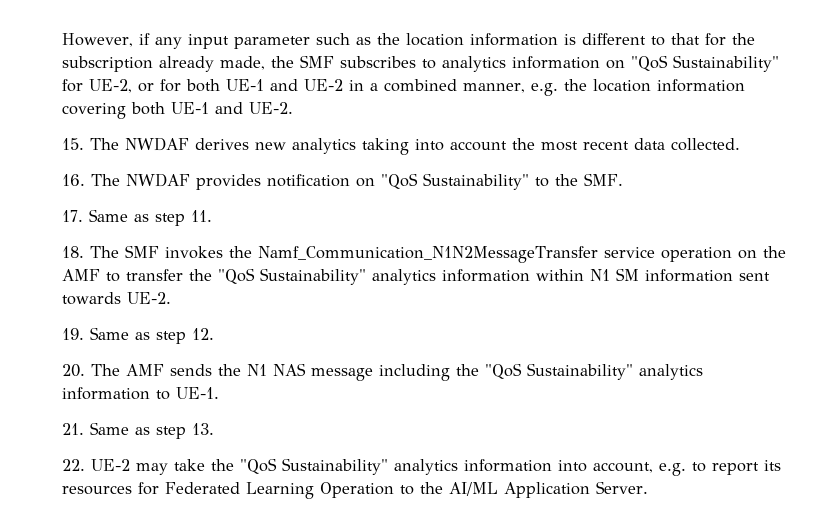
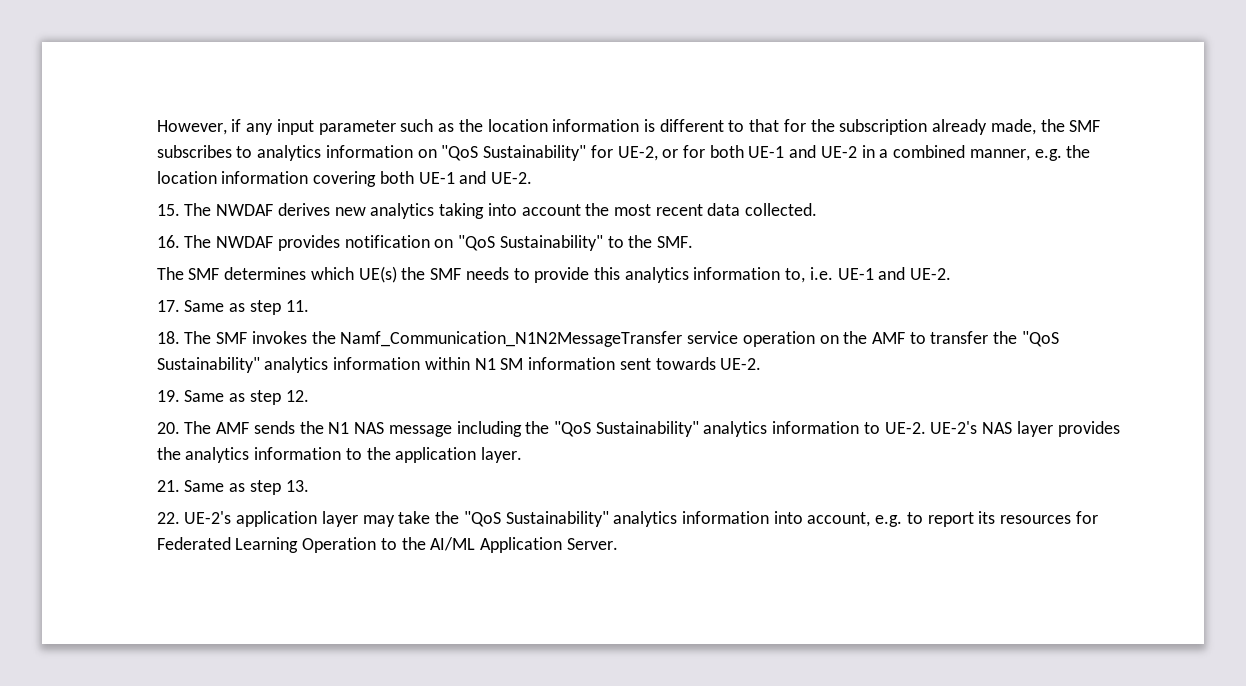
+ The SMF determines which UE(s) the SMF needs to provide this analytics information to, i.e. UE-1 and UE-2.
- 20. The AMF sends the N1 NAS message including the "QoS Sustainability" analytics information to UE-1.
+ 20. The AMF sends the N1 NAS message including the "QoS Sustainability" analytics information to UE-2. UE-2's NAS layer provides the analytics information to the application layer.
- 22. UE-2 may take the "QoS Sustainability" analytics information into account, e.g. to report its resources for Federated Learning Operation to the AI/ML Application Server.
+ 22. UE-2's application layer may take the "QoS Sustainability" analytics information into account, e.g. to report its resources for Federated Learning Operation to the AI/ML Application Server.

